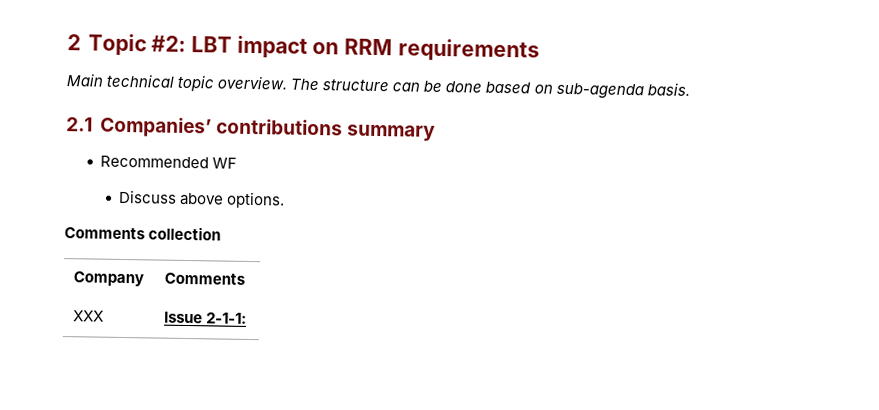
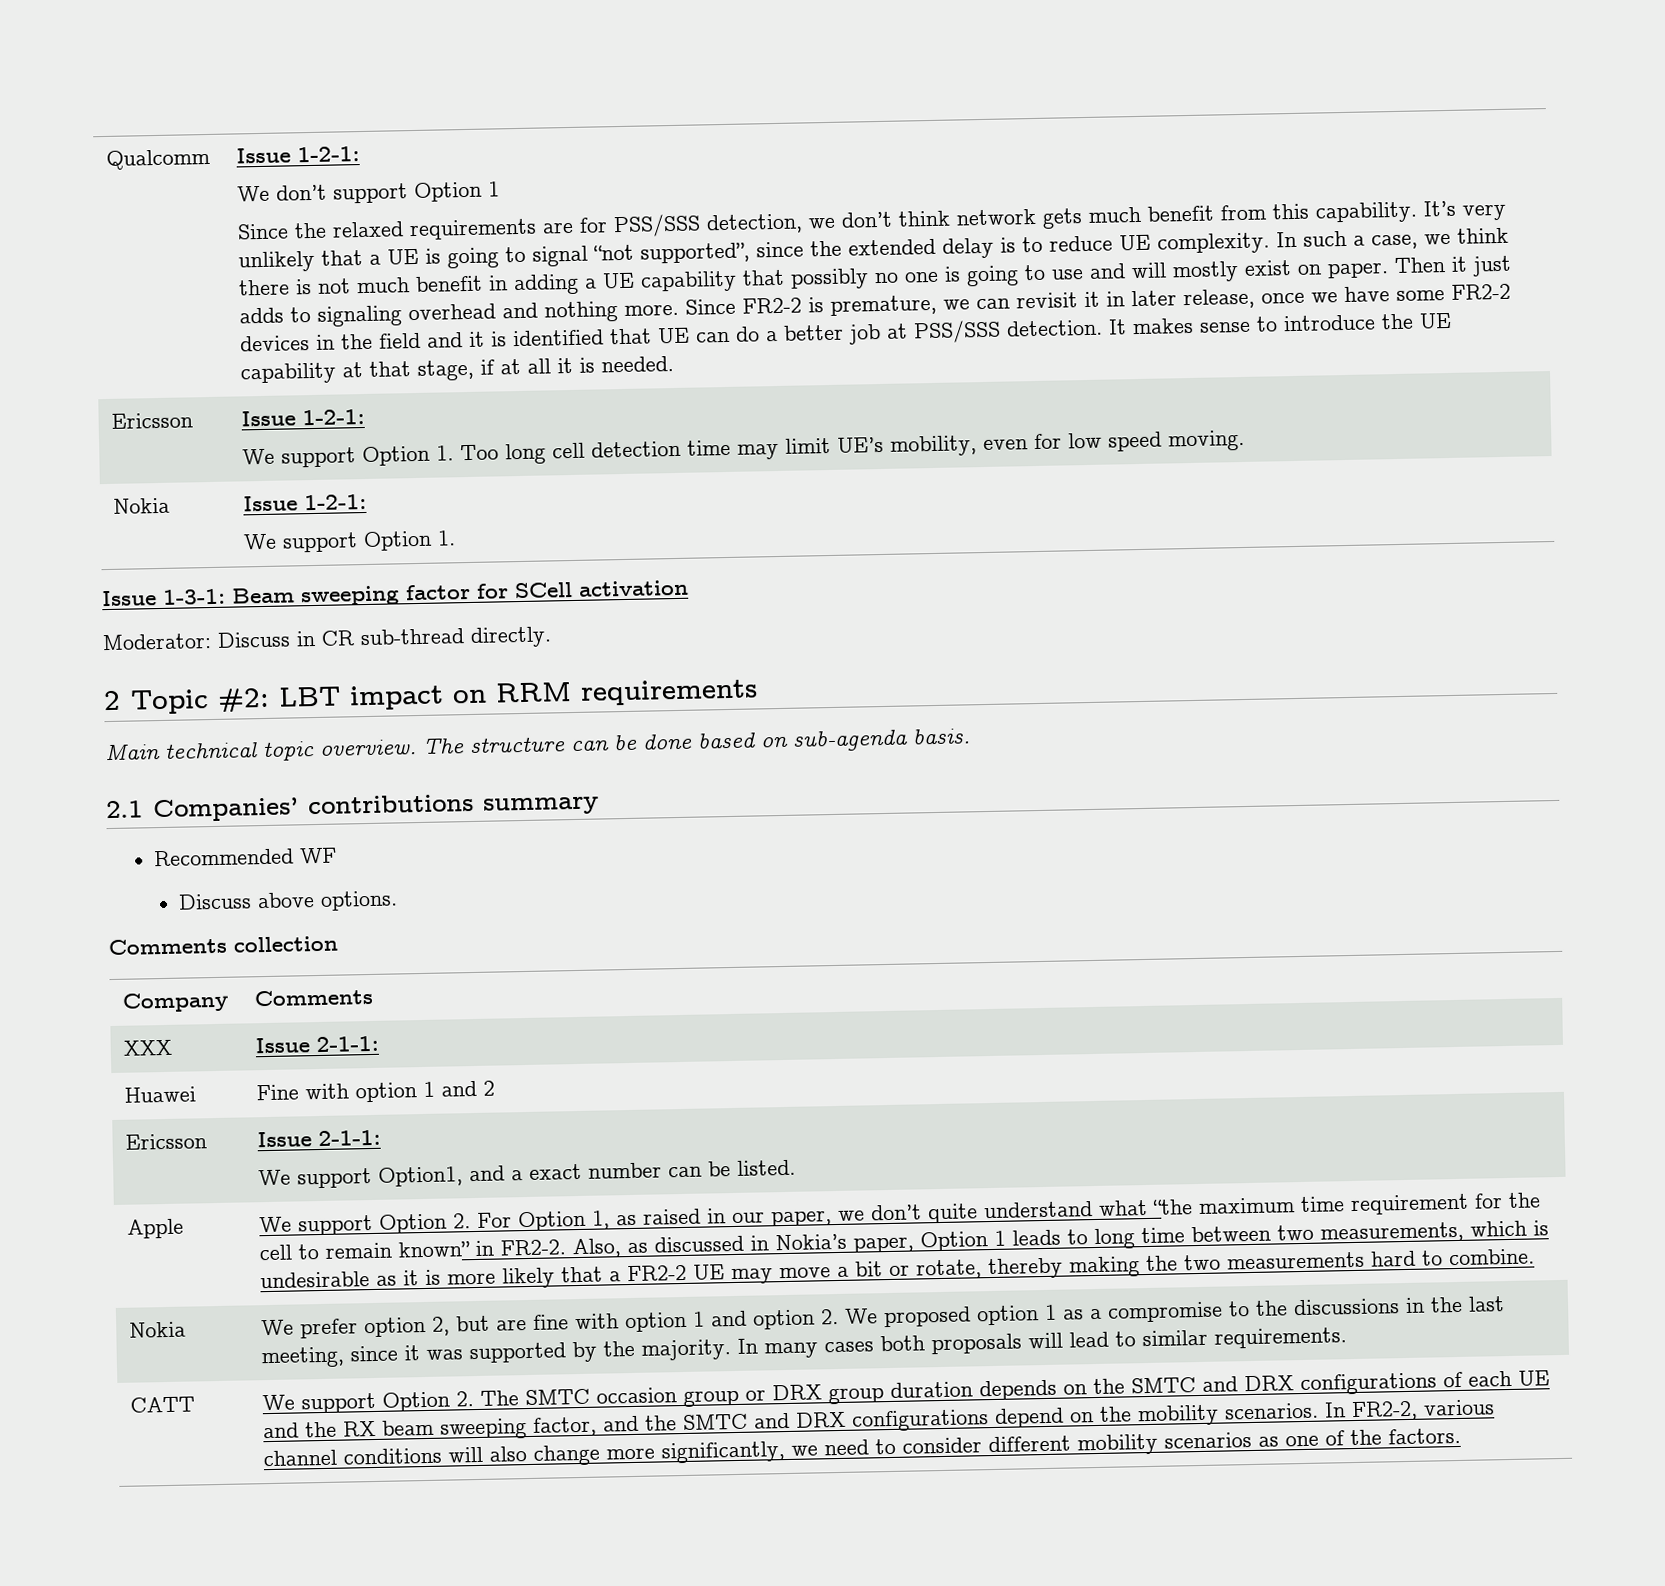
+ Qualcomm | Issue 1-2-1:
+ We don’t support Option 1
+ Since the relaxed requirements are for PSS/SSS detection, we don’t think network gets much benefit from this capability. It’s very unlikely that a UE is going to signal “not supported”, since the extended delay is to reduce UE complexity. In such a case, we think there is not much benefit in adding a UE capability that possibly no one is going to use and will mostly exist on paper. Then it just adds to signaling overhead and nothing more. Since FR2-2 is premature, we can revisit it in later release, once we have some FR2-2 devices in the field and it is identified that UE can do a better job at PSS/SSS detection. It makes sense to introduce the UE capability at that stage, if at all it is needed.
+ Ericsson | Issue 1-2-1:
+ We support Option 1. Too long cell detection time may limit UE’s mobility, even for low speed moving.
+ Nokia | Issue 1-2-1:
+ We support Option 1.
+ Issue 1-3-1: Beam sweeping factor for SCell activation
+ Moderator: Discuss in CR sub-thread directly.
+ Huawei | Fine with option 1 and 2
+ Ericsson | Issue 2-1-1:
+ We support Option1, and a exact number can be listed.
+ Apple | We support Option 2. For Option 1, as raised in our paper, we don’t quite understand what “the maximum time requirement for the cell to remain known” in FR2-2. Also, as discussed in Nokia’s paper, Option 1 leads to long time between two measurements, which is undesirable as it is more likely that a FR2-2 UE may move a bit or rotate, thereby making the two measurements hard to combine.
+ Nokia | We prefer option 2, but are fine with option 1 and option 2. We proposed option 1 as a compromise to the discussions in the last meeting, since it was supported by the majority. In many cases both proposals will lead to similar requirements.
+ CATT | We support Option 2. The SMTC occasion group or DRX group duration depends on the SMTC and DRX configurations of each UE and the RX beam sweeping factor, and the SMTC and DRX configurations depend on the mobility scenarios. In FR2-2, various channel conditions will also change more significantly, we need to consider different mobility scenarios as one of the factors.

